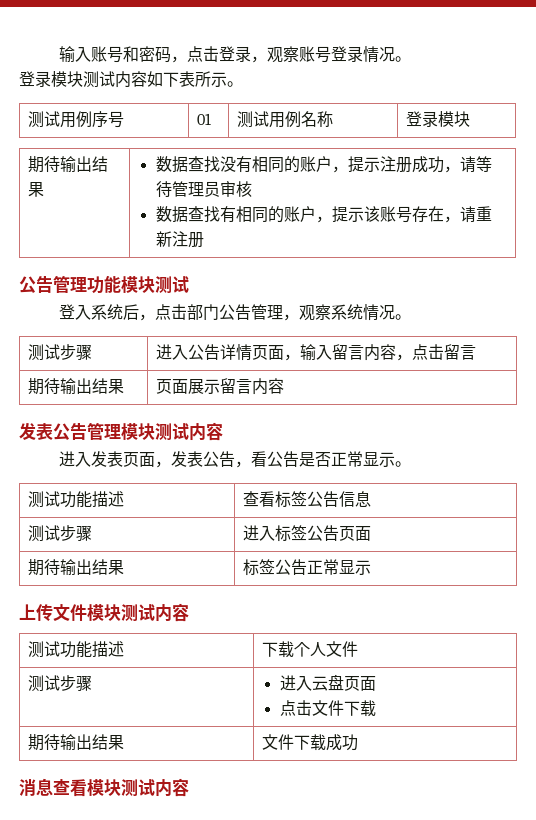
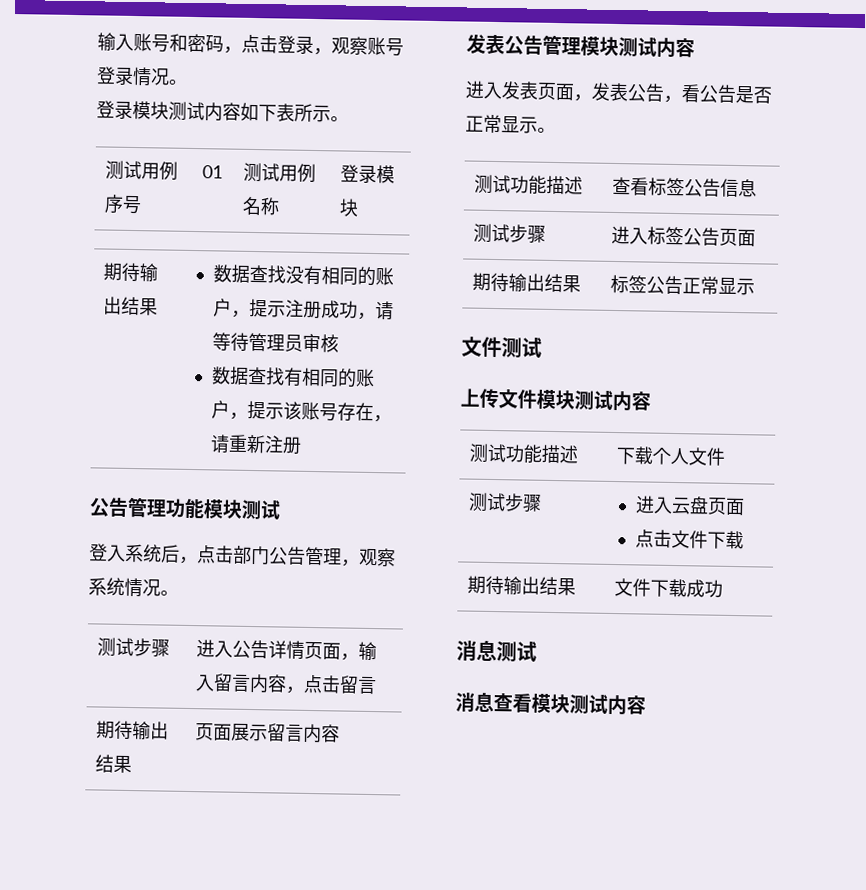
+ 文件测试
+ 消息测试

